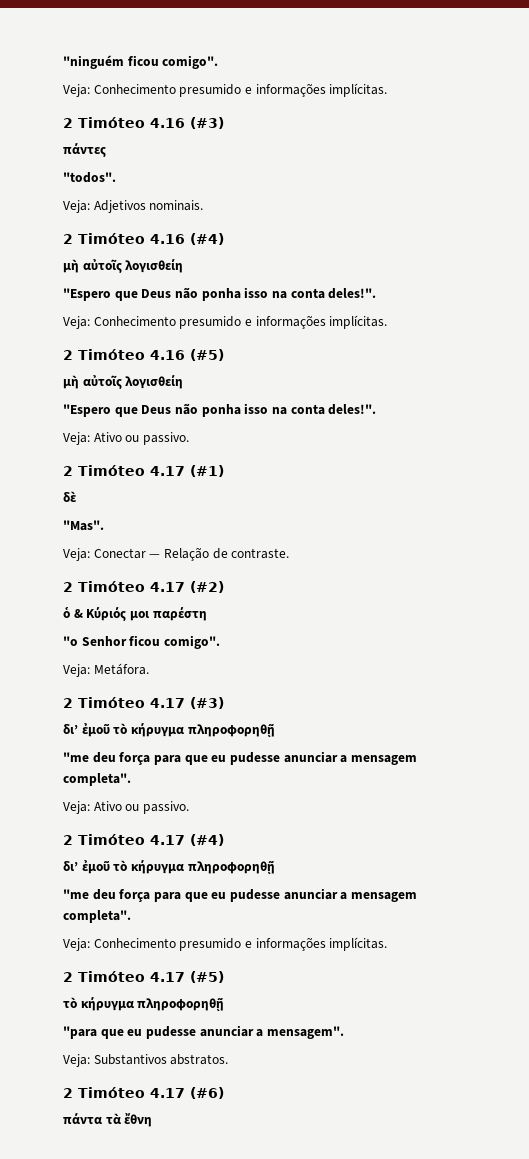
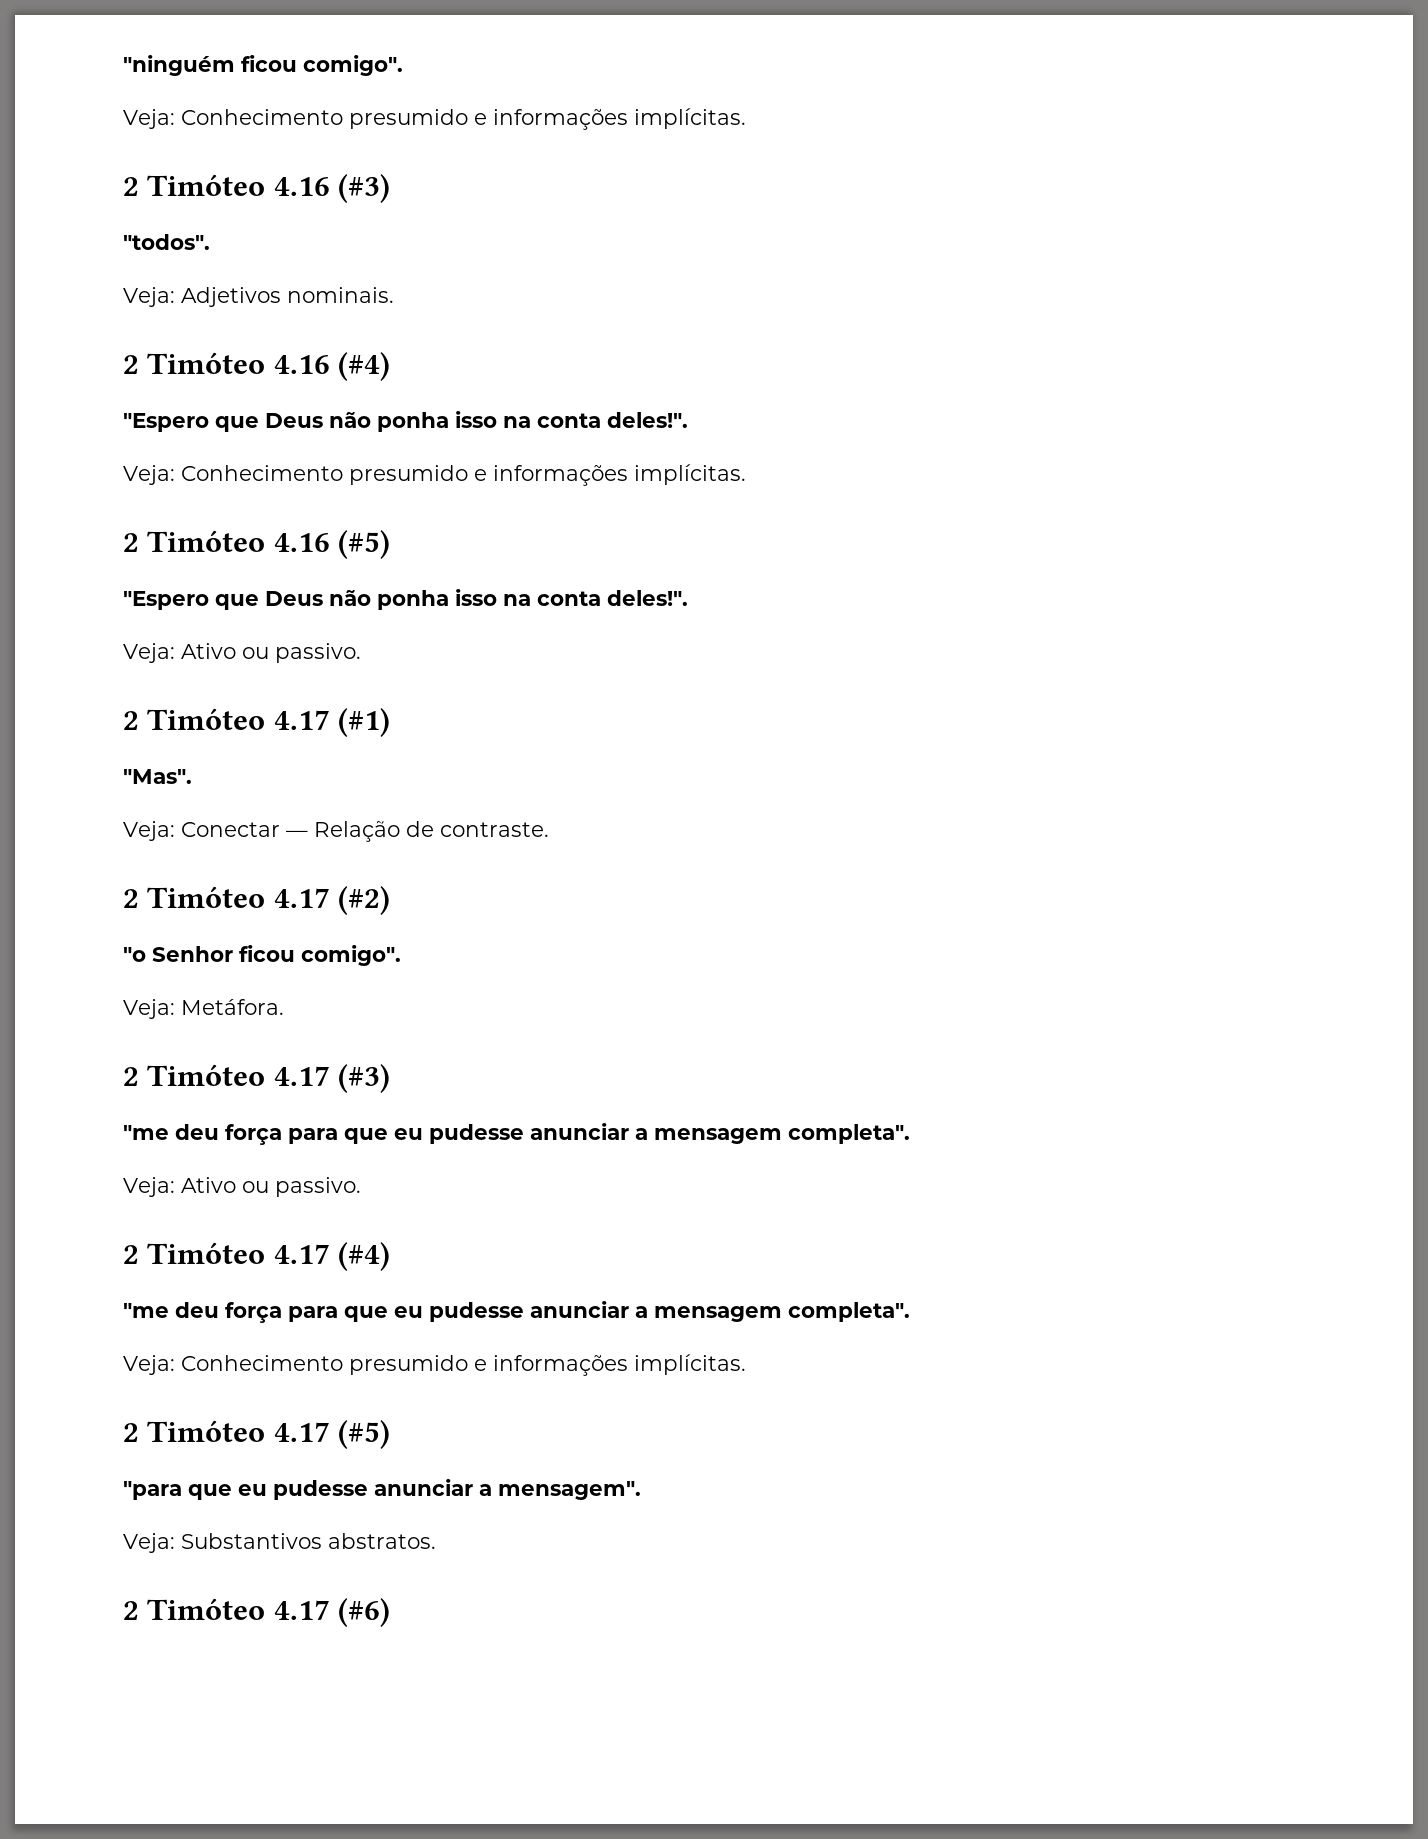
- πάντες
  2 Timóteo 4.16 (#4)
- μὴ αὐτοῖς λογισθείη
  2 Timóteo 4.16 (#5)
- μὴ αὐτοῖς λογισθείη
- δὲ
- ὁ & Κύριός μοι παρέστη
  2 Timóteo 4.17 (#3)
- δι’ ἐμοῦ τὸ κήρυγμα πληροφορηθῇ
  2 Timóteo 4.17 (#4)
- δι’ ἐμοῦ τὸ κήρυγμα πληροφορηθῇ
  2 Timóteo 4.17 (#5)
- τὸ κήρυγμα πληροφορηθῇ
- πάντα τὰ ἔθνη

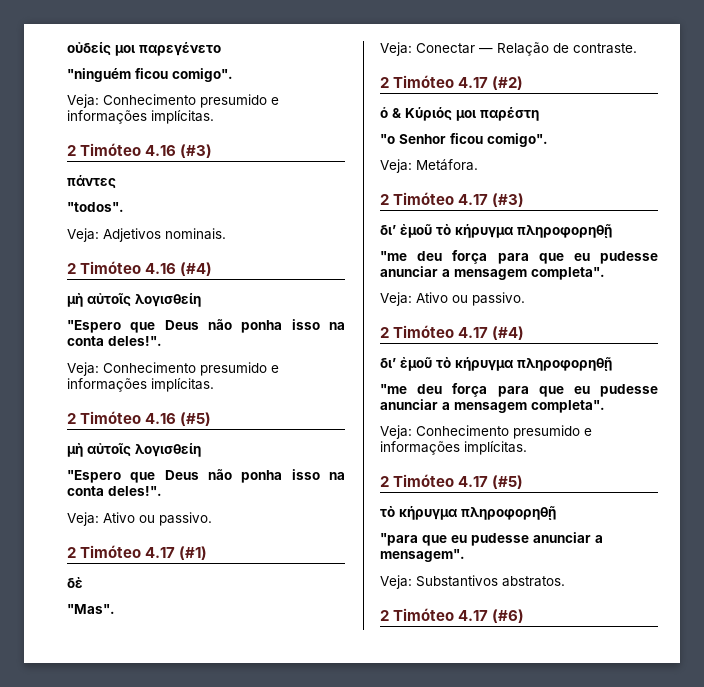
+ οὐδείς μοι παρεγένετο
+ πάντες
  2 Timóteo 4.16 (#4)
+ μὴ αὐτοῖς λογισθείη
  2 Timóteo 4.16 (#5)
+ μὴ αὐτοῖς λογισθείη
+ δὲ
+ ὁ & Κύριός μοι παρέστη
  2 Timóteo 4.17 (#3)
+ δι’ ἐμοῦ τὸ κήρυγμα πληροφορηθῇ
  2 Timóteo 4.17 (#4)
+ δι’ ἐμοῦ τὸ κήρυγμα πληροφορηθῇ
  2 Timóteo 4.17 (#5)
+ τὸ κήρυγμα πληροφορηθῇ

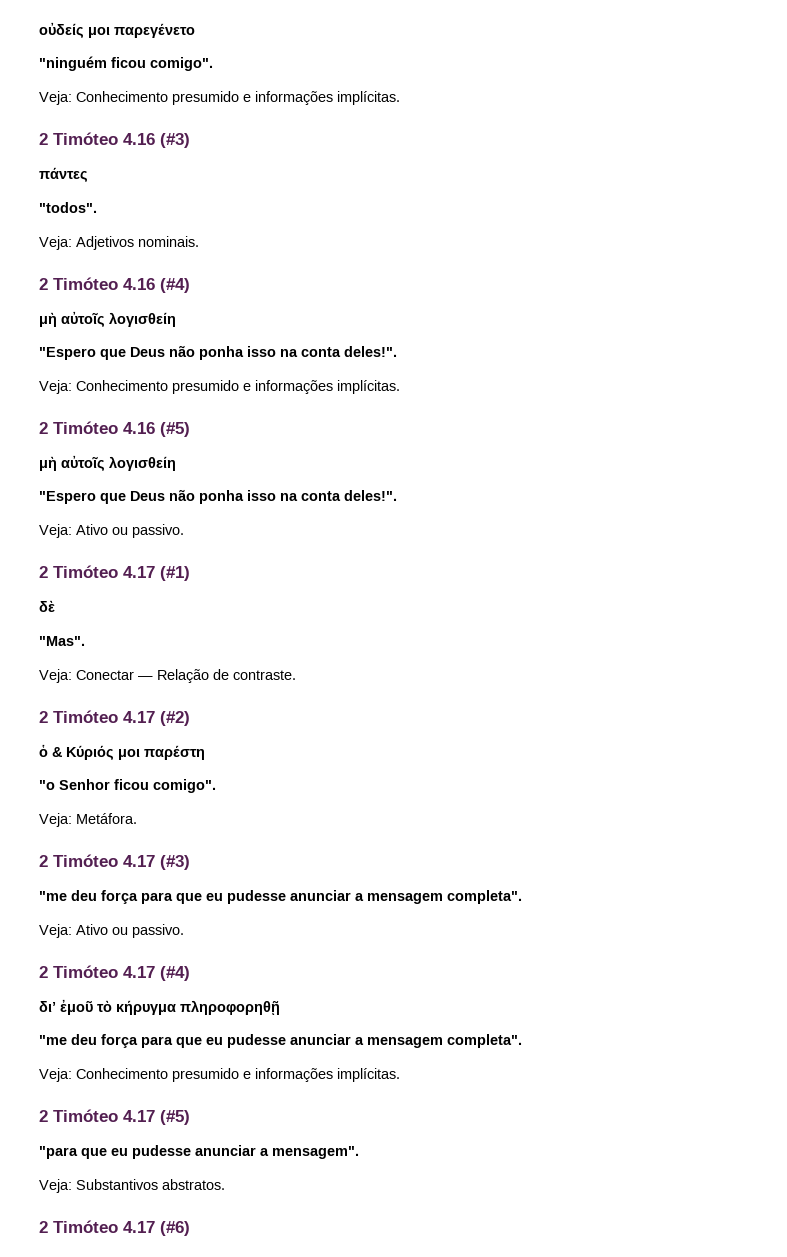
  2 Timóteo 4.17 (#3)
- δι’ ἐμοῦ τὸ κήρυγμα πληροφορηθῇ
  2 Timóteo 4.17 (#5)
- τὸ κήρυγμα πληροφορηθῇ

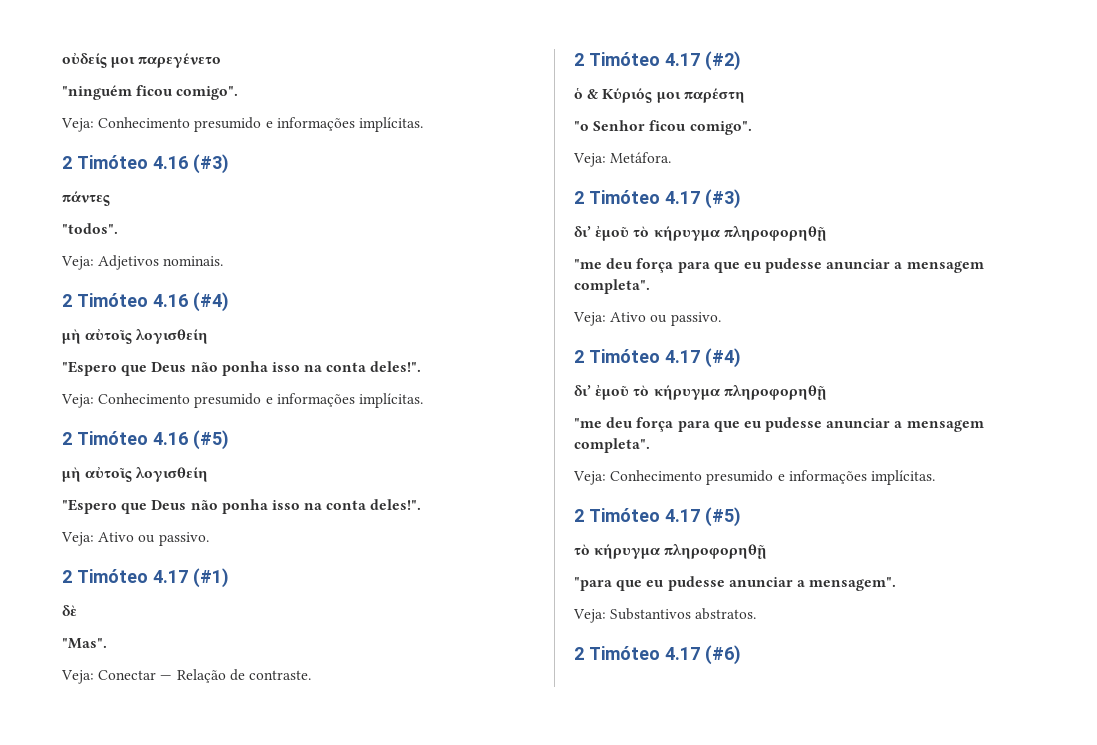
  2 Timóteo 4.17 (#3)
+ δι’ ἐμοῦ τὸ κήρυγμα πληροφορηθῇ
  2 Timóteo 4.17 (#5)
+ τὸ κήρυγμα πληροφορηθῇ

